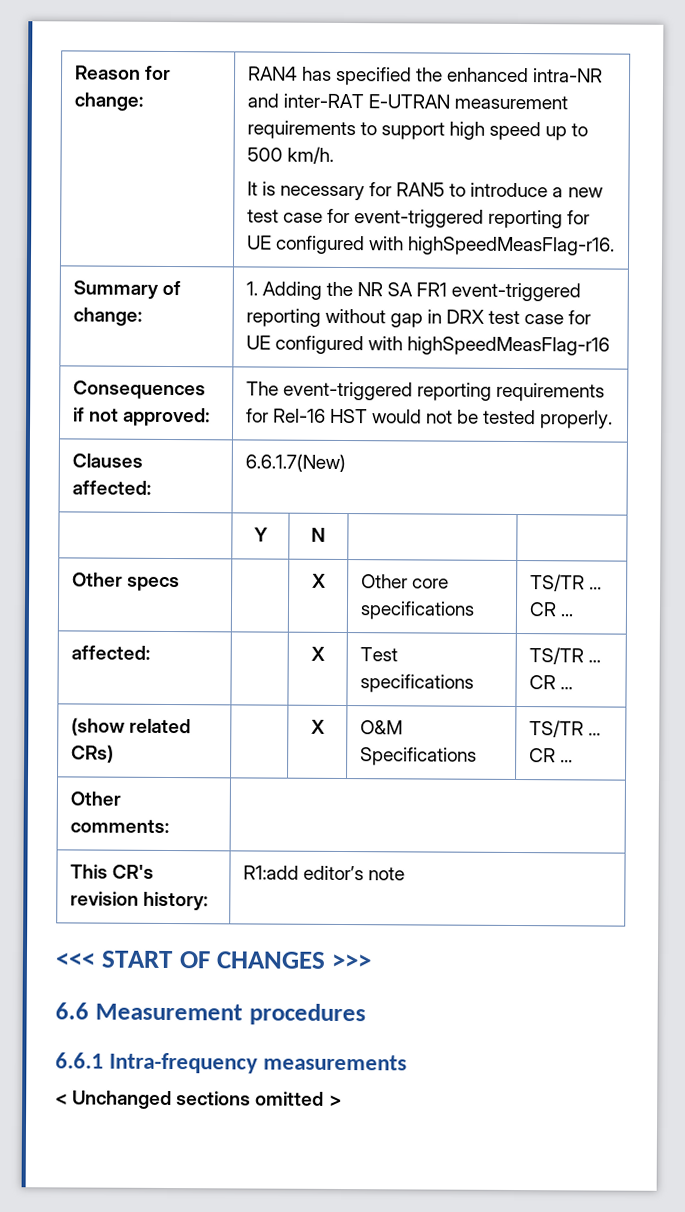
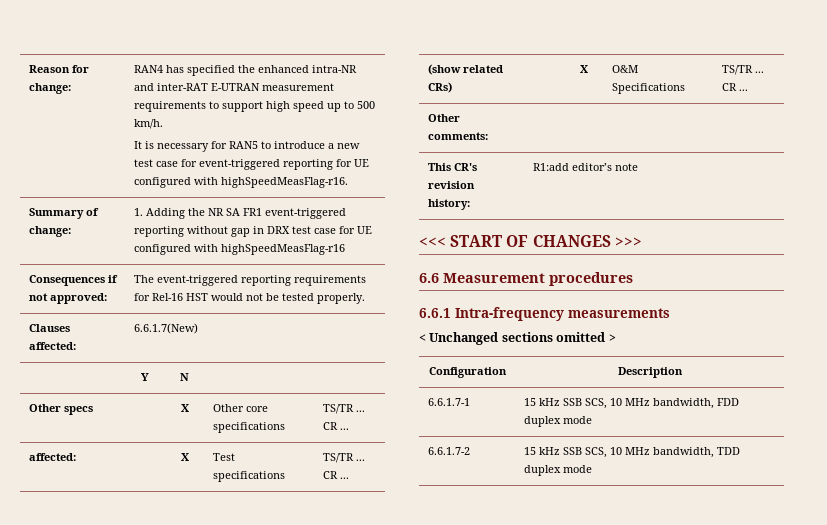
+ Configuration | Description
+ 6.6.1.7-1 | 15 kHz SSB SCS, 10 MHz bandwidth, FDD duplex mode
+ 6.6.1.7-2 | 15 kHz SSB SCS, 10 MHz bandwidth, TDD duplex mode

